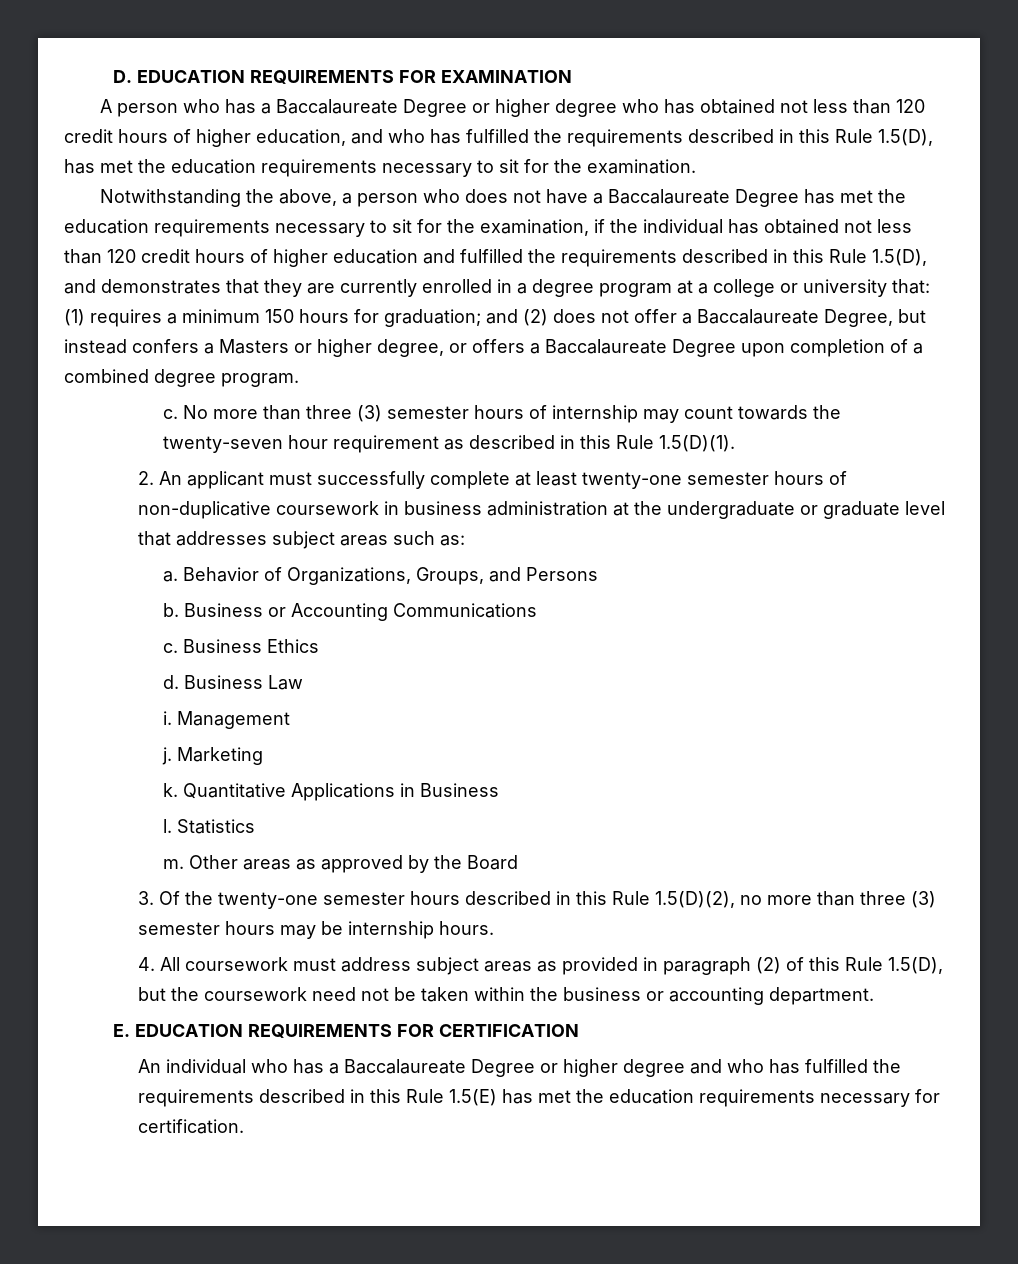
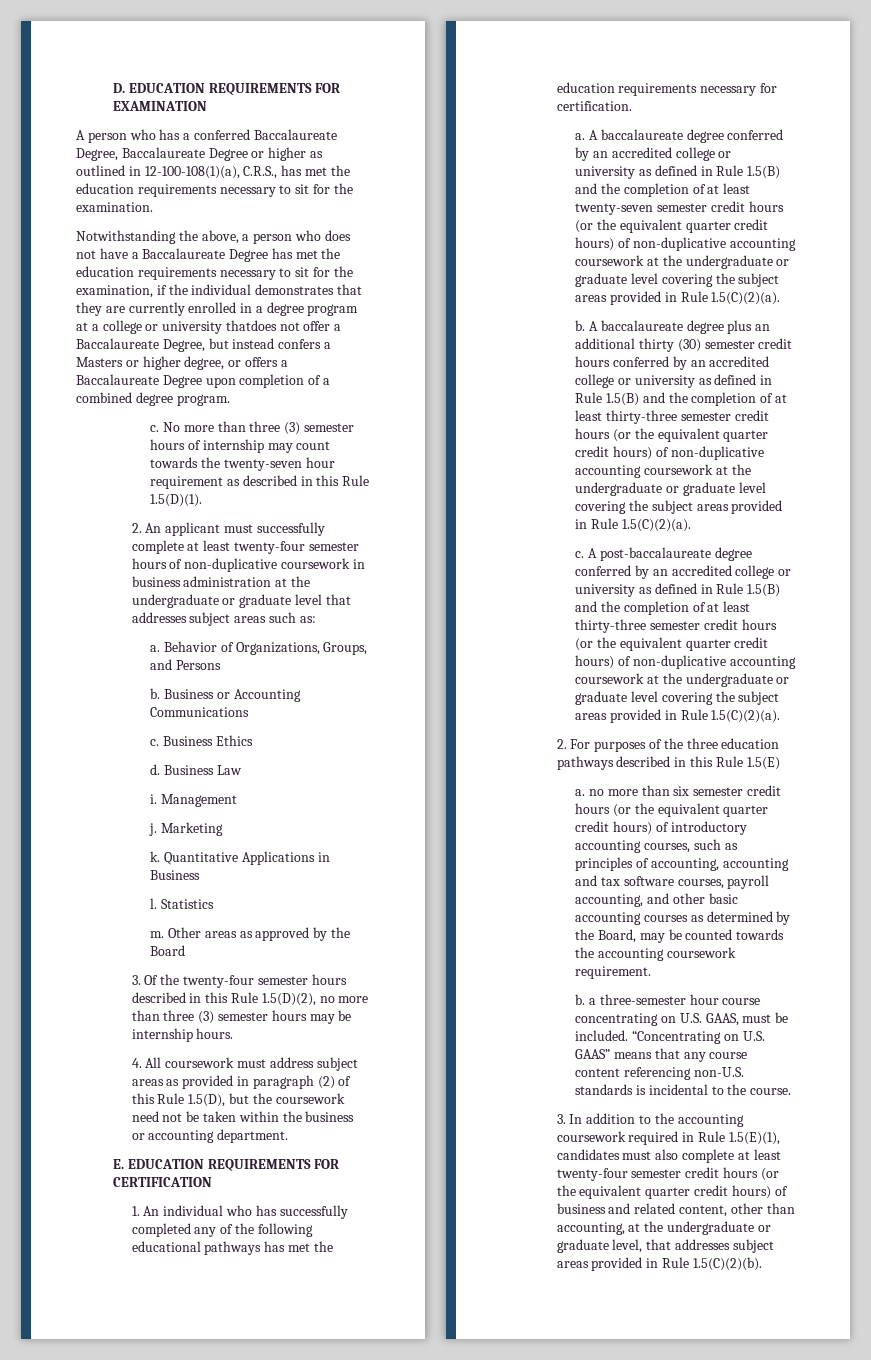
- A person who has a Baccalaureate Degree or higher degree who has obtained not less than 120 credit hours of higher education, and who has fulfilled the requirements described in this Rule 1.5(D), has met the education requirements necessary to sit for the examination.
+ A person who has a conferred Baccalaureate Degree, Baccalaureate Degree or higher as outlined in 12-100-108(1)(a), C.R.S., has met the education requirements necessary to sit for the examination.
- Notwithstanding the above, a person who does not have a Baccalaureate Degree has met the education requirements necessary to sit for the examination, if the individual has obtained not less than 120 credit hours of higher education and fulfilled the requirements described in this Rule 1.5(D), and demonstrates that they are currently enrolled in a degree program at a college or university that: (1) requires a minimum 150 hours for graduation; and (2) does not offer a Baccalaureate Degree, but instead confers a Masters or higher degree, or offers a Baccalaureate Degree upon completion of a combined degree program.
+ Notwithstanding the above, a person who does not have a Baccalaureate Degree has met the education requirements necessary to sit for the examination, if the individual demonstrates that they are currently enrolled in a degree program at a college or university thatdoes not offer a Baccalaureate Degree, but instead confers a Masters or higher degree, or offers a Baccalaureate Degree upon completion of a combined degree program.
- 2. An applicant must successfully complete at least twenty-one semester hours of non-duplicative coursework in business administration at the undergraduate or graduate level that addresses subject areas such as:
+ 2. An applicant must successfully complete at least twenty-four semester hours of non-duplicative coursework in business administration at the undergraduate or graduate level that addresses subject areas such as:
- 3. Of the twenty-one semester hours described in this Rule 1.5(D)(2), no more than three (3) semester hours may be internship hours.
+ 3. Of the twenty-four semester hours described in this Rule 1.5(D)(2), no more than three (3) semester hours may be internship hours.
- An individual who has a Baccalaureate Degree or higher degree and who has fulfilled the requirements described in this Rule 1.5(E) has met the education requirements necessary for certification.
+ 1. An individual who has successfully completed any of the following educational pathways has met the education requirements necessary for certification.
+ a. A baccalaureate degree conferred by an accredited college or university as defined in Rule 1.5(B) and the completion of at least twenty-seven semester credit hours (or the equivalent quarter credit hours) of non-duplicative accounting coursework at the undergraduate or graduate level covering the subject areas provided in Rule 1.5(C)(2)(a).
+ b. A baccalaureate degree plus an additional thirty (30) semester credit hours conferred by an accredited college or university as defined in Rule 1.5(B) and the completion of at least thirty-three semester credit hours (or the equivalent quarter credit hours) of non-duplicative accounting coursework at the undergraduate or graduate level covering the subject areas provided in Rule 1.5(C)(2)(a).
+ c. A post-baccalaureate degree conferred by an accredited college or university as defined in Rule 1.5(B) and the completion of at least thirty-three semester credit hours (or the equivalent quarter credit hours) of non-duplicative accounting coursework at the undergraduate or graduate level covering the subject areas provided in Rule 1.5(C)(2)(a).
+ 2. For purposes of the three education pathways described in this Rule 1.5(E)
+ a. no more than six semester credit hours (or the equivalent quarter credit hours) of introductory accounting courses, such as principles of accounting, accounting and tax software courses, payroll accounting, and other basic accounting courses as determined by the Board, may be counted towards the accounting coursework requirement.
+ b. a three-semester hour course concentrating on U.S. GAAS, must be included. “Concentrating on U.S. GAAS” means that any course content referencing non-U.S. standards is incidental to the course.
+ 3. In addition to the accounting coursework required in Rule 1.5(E)(1), candidates must also complete at least twenty-four semester credit hours (or the equivalent quarter credit hours) of business and related content, other than accounting, at the undergraduate or graduate level, that addresses subject areas provided in Rule 1.5(C)(2)(b).

